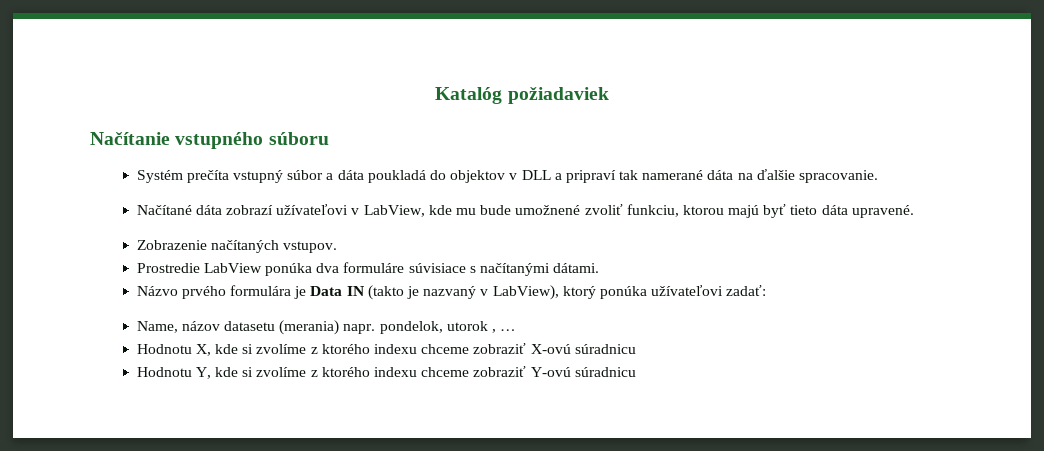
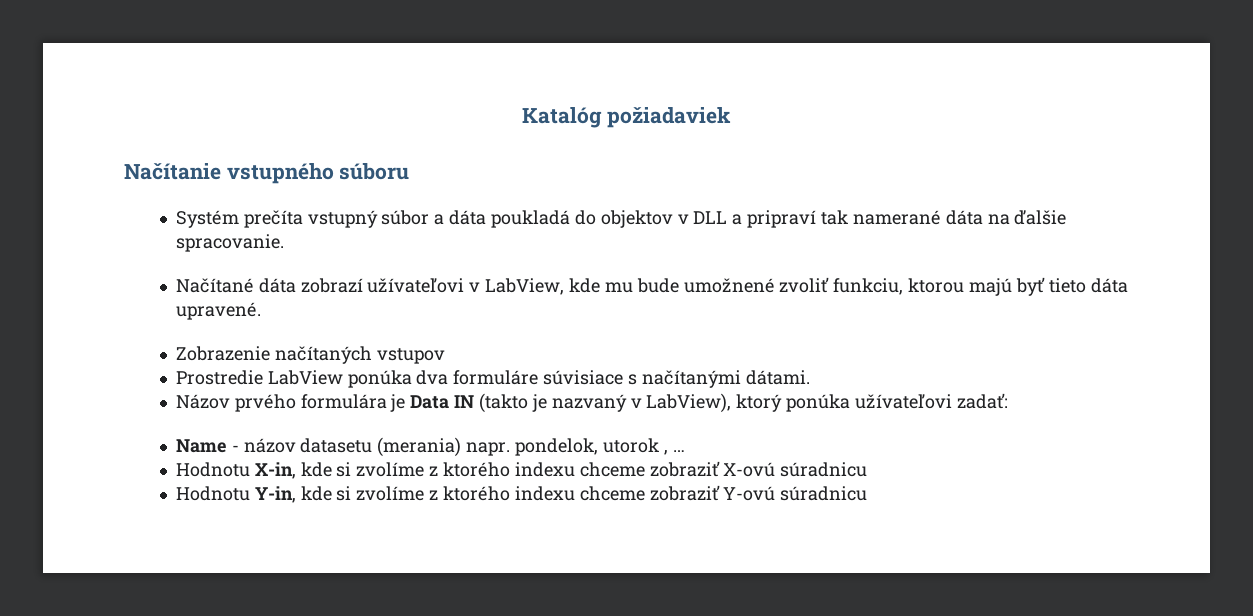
- Zobrazenie načítaných vstupov.
+ Zobrazenie načítaných vstupov
- Názvo prvého formulára je Data IN (takto je nazvaný v LabView), ktorý ponúka užívateľovi zadať:
+ Názov prvého formulára je Data IN (takto je nazvaný v LabView), ktorý ponúka užívateľovi zadať:
- Name, názov datasetu (merania) napr. pondelok, utorok , …
+ Name - názov datasetu (merania) napr. pondelok, utorok , …
- Hodnotu X, kde si zvolíme z ktorého indexu chceme zobraziť X-ovú súradnicu
+ Hodnotu X-in, kde si zvolíme z ktorého indexu chceme zobraziť X-ovú súradnicu
- Hodnotu Y, kde si zvolíme z ktorého indexu chceme zobraziť Y-ovú súradnicu
+ Hodnotu Y-in, kde si zvolíme z ktorého indexu chceme zobraziť Y-ovú súradnicu

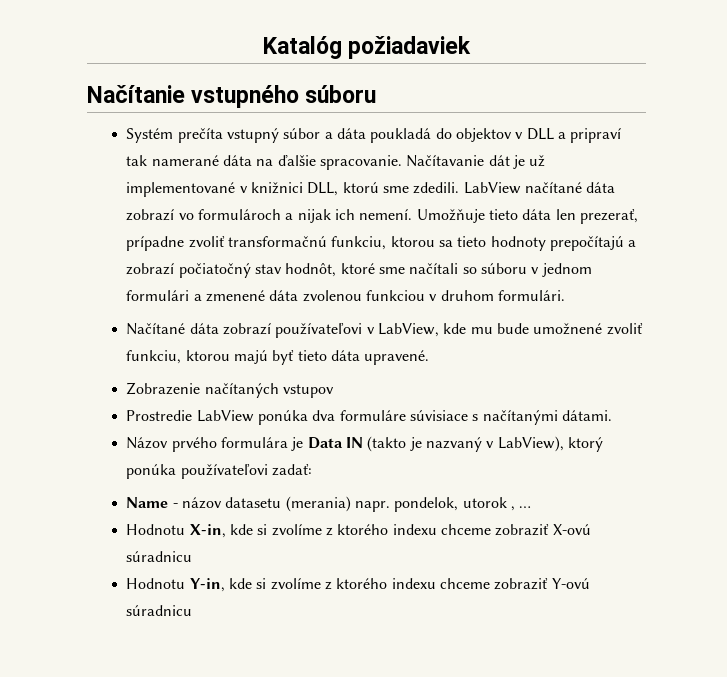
+ Načítavanie dát je už implementované v knižnici DLL, ktorú sme zdedili. LabView načítané dáta zobrazí vo formulároch a nijak ich nemení. Umožňuje tieto dáta len prezerať, prípadne zvoliť transformačnú funkciu, ktorou sa tieto hodnoty prepočítajú a zobrazí počiatočný stav hodnôt, ktoré sme načítali so súboru v jednom formulári a zmenené dáta zvolenou funkciou v druhom formulári.
- Načítané dáta zobrazí užívateľovi v LabView, kde mu bude umožnené zvoliť funkciu, ktorou majú byť tieto dáta upravené.
+ Načítané dáta zobrazí používateľovi v LabView, kde mu bude umožnené zvoliť funkciu, ktorou majú byť tieto dáta upravené.
- Názov prvého formulára je Data IN (takto je nazvaný v LabView), ktorý ponúka užívateľovi zadať:
+ Názov prvého formulára je Data IN (takto je nazvaný v LabView), ktorý ponúka používateľovi zadať:

